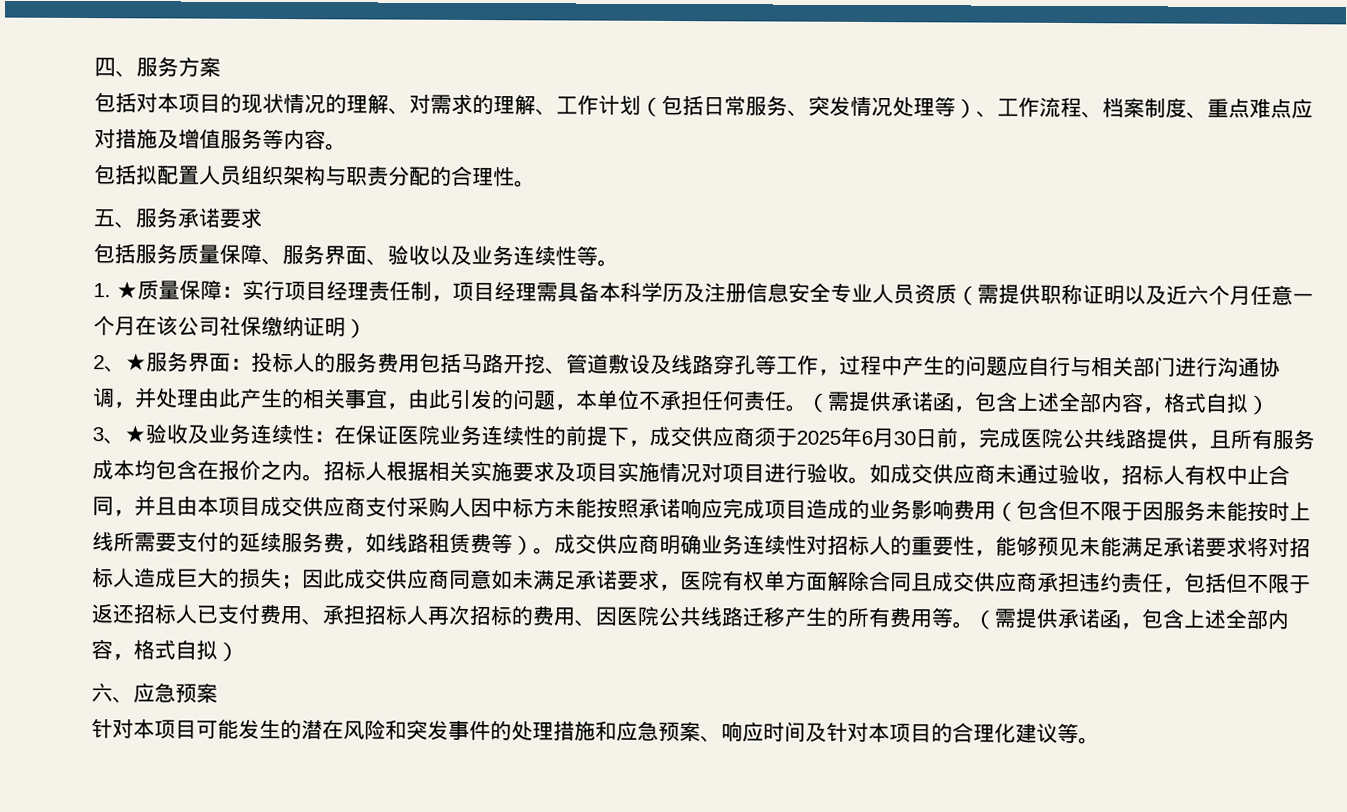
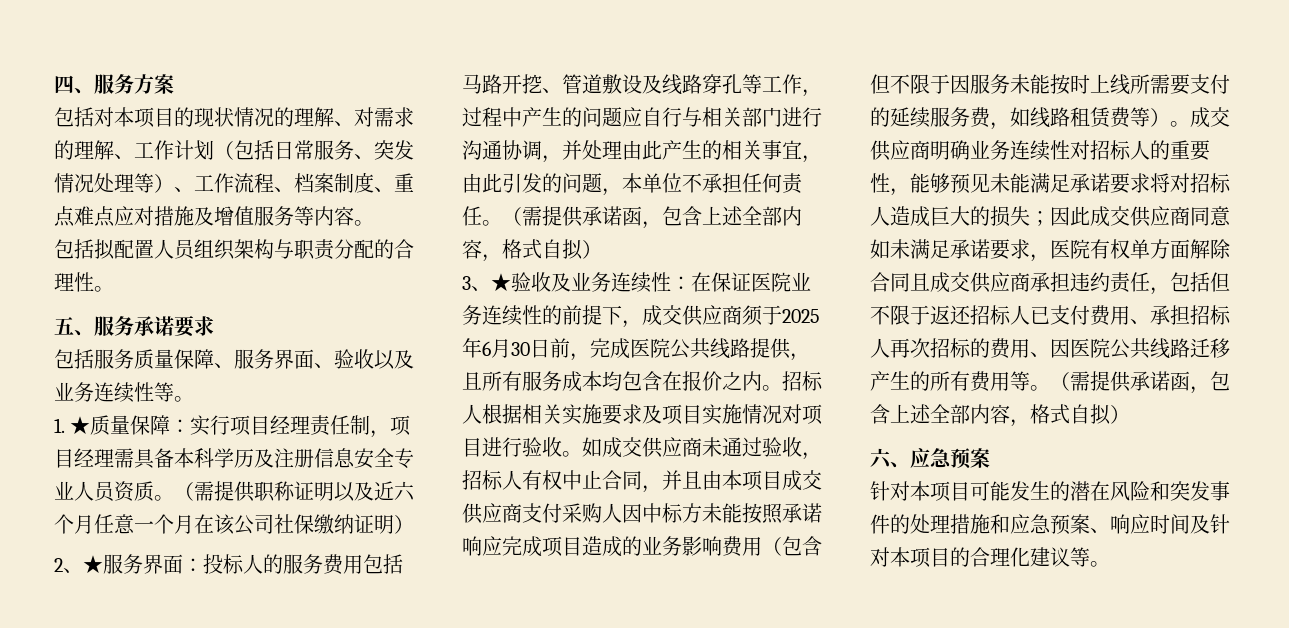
- 1. ★质量保障：实行项目经理责任制，项目经理需具备本科学历及注册信息安全专业人员资质（需提供职称证明以及近六个月任意一个月在该公司社保缴纳证明）
+ 1. ★质量保障：实行项目经理责任制，项目经理需具备本科学历及注册信息安全专业人员资质。（需提供职称证明以及近六个月任意一个月在该公司社保缴纳证明）

